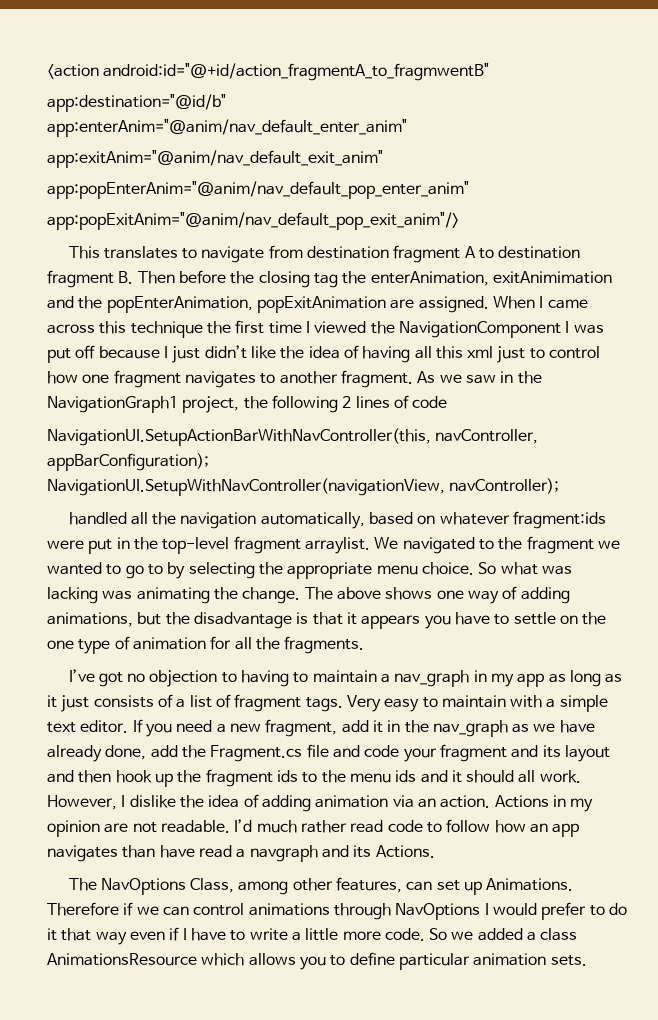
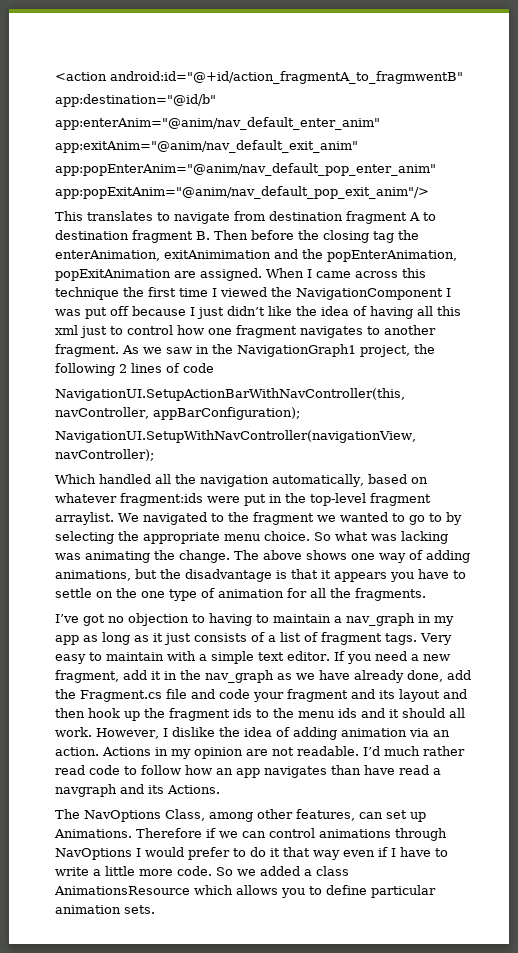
- handled all the navigation automatically, based on whatever fragment:ids were put in the top-level fragment arraylist.
+ Which handled all the navigation automatically, based on whatever fragment:ids were put in the top-level fragment arraylist.

